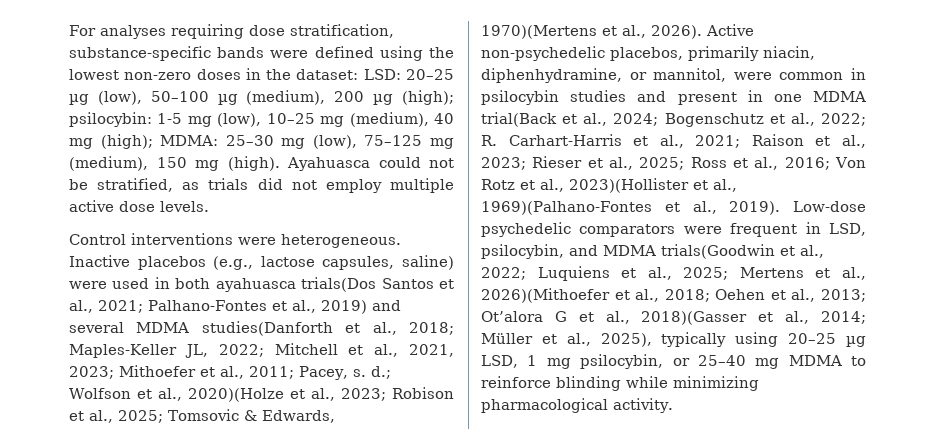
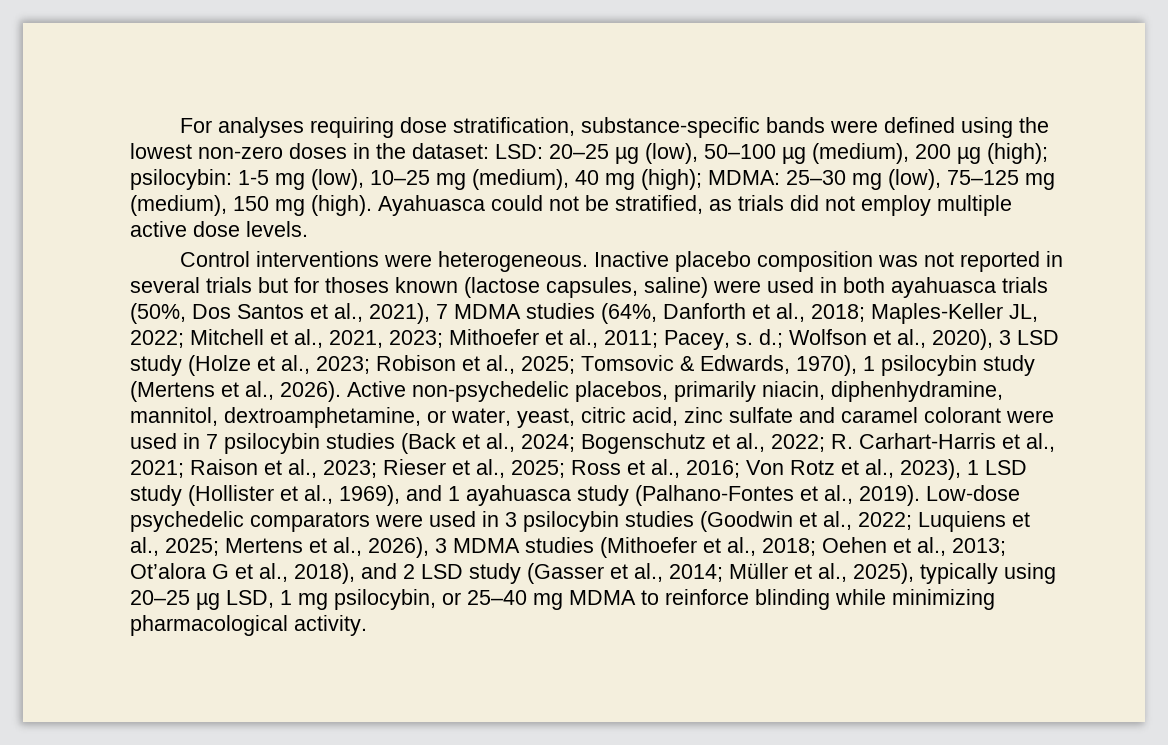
- Inactive placebos (e.g., lactose capsules, saline) were used in both ayahuasca trials(Dos Santos et al., 2021; Palhano-Fontes et al., 2019) and several MDMA studies(Danforth et al., 2018; Maples-Keller JL, 2022; Mitchell et al., 2021, 2023; Mithoefer et al., 2011; Pacey, s. d.; Wolfson et al., 2020)(Holze et al., 2023; Robison et al., 2025; Tomsovic & Edwards, 1970)(Mertens et al., 2026).
+ Inactive placebo composition was not reported in several trials but for thoses known (lactose capsules, saline) were used in both ayahuasca trials (50%, Dos Santos et al., 2021), 7 MDMA studies (64%, Danforth et al., 2018; Maples-Keller JL, 2022; Mitchell et al., 2021, 2023; Mithoefer et al., 2011; Pacey, s. d.; Wolfson et al., 2020), 3 LSD study (Holze et al., 2023; Robison et al., 2025; Tomsovic & Edwards, 1970), 1 psilocybin study (Mertens et al., 2026).
- Active non-psychedelic placebos, primarily niacin, diphenhydramine, or mannitol, were common in psilocybin studies and present in one MDMA trial(Back et al., 2024; Bogenschutz et al., 2022; R. Carhart-Harris et al., 2021; Raison et al., 2023; Rieser et al., 2025; Ross et al., 2016; Von Rotz et al., 2023)(Hollister et al., 1969)(Palhano-Fontes et al., 2019).
+ Active non-psychedelic placebos, primarily niacin, diphenhydramine, mannitol, dextroamphetamine, or water, yeast, citric acid, zinc sulfate and caramel colorant were used in 7 psilocybin studies (Back et al., 2024; Bogenschutz et al., 2022; R. Carhart-Harris et al., 2021; Raison et al., 2023; Rieser et al., 2025; Ross et al., 2016; Von Rotz et al., 2023), 1 LSD study (Hollister et al., 1969), and 1 ayahuasca study (Palhano-Fontes et al., 2019).
- Low-dose psychedelic comparators were frequent in LSD, psilocybin, and MDMA trials(Goodwin et al., 2022; Luquiens et al., 2025; Mertens et al., 2026)(Mithoefer et al., 2018; Oehen et al., 2013; Ot’alora G et al., 2018)(Gasser et al., 2014; Müller et al., 2025), typically using 20–25 µg LSD, 1 mg psilocybin, or 25–40 mg MDMA to reinforce blinding while minimizing pharmacological activity.
+ Low-dose psychedelic comparators were used in 3 psilocybin studies (Goodwin et al., 2022; Luquiens et al., 2025; Mertens et al., 2026), 3 MDMA studies (Mithoefer et al., 2018; Oehen et al., 2013; Ot’alora G et al., 2018), and 2 LSD study (Gasser et al., 2014; Müller et al., 2025), typically using 20–25 µg LSD, 1 mg psilocybin, or 25–40 mg MDMA to reinforce blinding while minimizing pharmacological activity.

